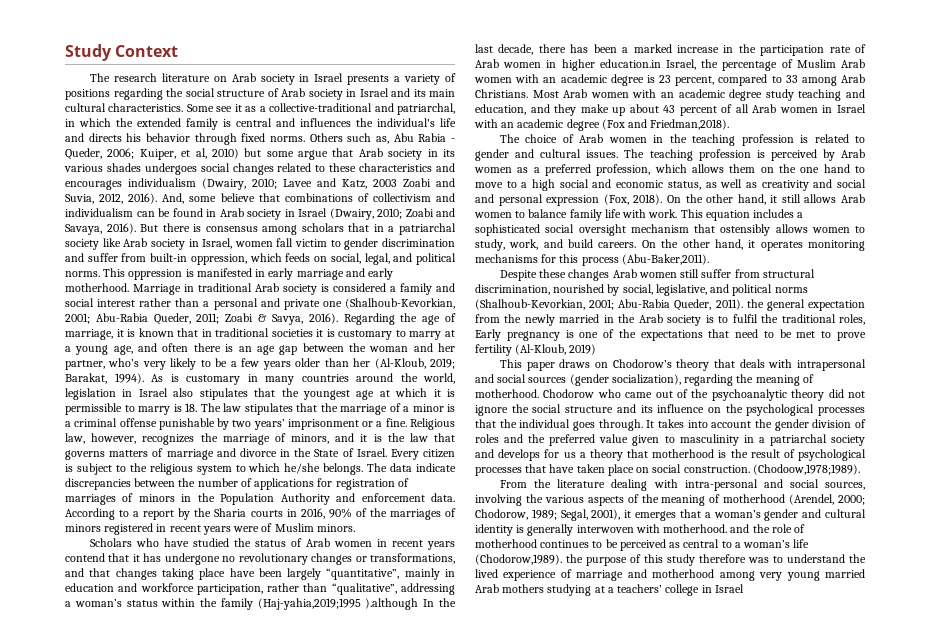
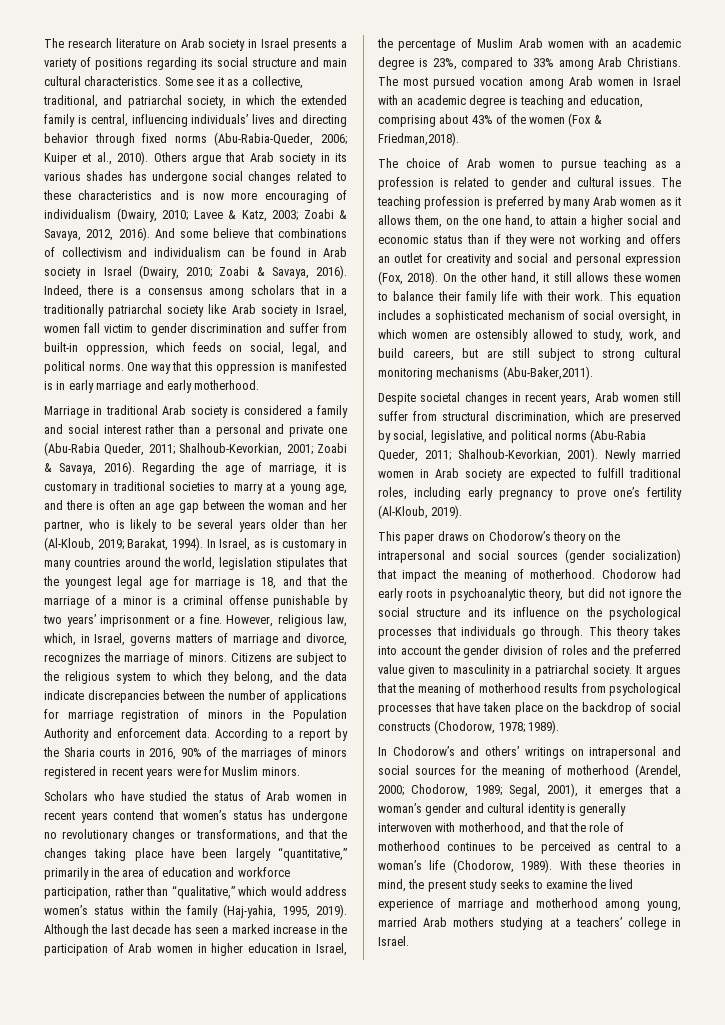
- Study Context
- The research literature on Arab society in Israel presents a variety of positions regarding the social structure of Arab society in Israel and its main cultural characteristics.
+ The research literature on Arab society in Israel presents a variety of positions regarding its social structure and main cultural characteristics.
- Some see it as a collective-traditional and patriarchal, in which the extended family is central and influences the individual's life and directs his behavior through fixed norms. Others such as, Abu Rabia - Queder, 2006; Kuiper, et al, 2010) but some argue that Arab society in its various shades undergoes social changes related to these characteristics and encourages individualism (Dwairy, 2010; Lavee and Katz, 2003 Zoabi and Suvia, 2012, 2016).
+ Some see it as a collective, traditional, and patriarchal society, in which the extended family is central, influencing individuals’ lives and directing behavior through fixed norms (Abu-Rabia-Queder, 2006; Kuiper et al., 2010). Others argue that Arab society in its various shades has undergone social changes related to these characteristics and is now more encouraging of individualism (Dwairy, 2010; Lavee & Katz, 2003; Zoabi & Savaya, 2012, 2016).
- And, some believe that combinations of collectivism and individualism can be found in Arab society in Israel (Dwairy, 2010; Zoabi and Savaya, 2016). But there is consensus among scholars that in a patriarchal society like Arab society in Israel, women fall victim to gender discrimination and suffer from built-in oppression, which feeds on social, legal, and political norms.
+ And some believe that combinations of collectivism and individualism can be found in Arab society in Israel (Dwairy, 2010; Zoabi & Savaya, 2016). Indeed, there is a consensus among scholars that in a traditionally patriarchal society like Arab society in Israel, women fall victim to gender discrimination and suffer from built-in oppression, which feeds on social, legal, and political norms.
- This oppression is manifested in early marriage and early motherhood. Marriage in traditional Arab society is considered a family and social interest rather than a personal and private one (Shalhoub-Kevorkian, 2001; Abu-Rabia Queder, 2011; Zoabi & Savya, 2016).
+ One way that this oppression is manifested is in early marriage and early motherhood.
+ Marriage in traditional Arab society is considered a family and social interest rather than a personal and private one (Abu-Rabia Queder, 2011; Shalhoub-Kevorkian, 2001; Zoabi & Savaya, 2016).
- Regarding the age of marriage, it is known that in traditional societies it is customary to marry at a young age, and often there is an age gap between the woman and her partner, who’s very likely to be a few years older than her (Al-Kloub, 2019; Barakat, 1994).
+ Regarding the age of marriage, it is customary in traditional societies to marry at a young age, and there is often an age gap between the woman and her partner, who is likely to be several years older than her (Al-Kloub, 2019; Barakat, 1994).
- As is customary in many countries around the world, legislation in Israel also stipulates that the youngest age at which it is permissible to marry is 18. The law stipulates that the marriage of a minor is a criminal offense punishable by two years’ imprisonment or a fine.
+ In Israel, as is customary in many countries around the world, legislation stipulates that the youngest legal age for marriage is 18, and that the marriage of a minor is a criminal offense punishable by two years’ imprisonment or a fine.
- Religious law, however, recognizes the marriage of minors, and it is the law that governs matters of marriage and divorce in the State of Israel. Every citizen is subject to the religious system to which he/she belongs. The data indicate discrepancies between the number of applications for registration of marriages of minors in the Population Authority and enforcement data.
+ However, religious law, which, in Israel, governs matters of marriage and divorce, recognizes the marriage of minors. Citizens are subject to the religious system to which they belong, and the data indicate discrepancies between the number of applications for marriage registration of minors in the Population Authority and enforcement data.
- According to a report by the Sharia courts in 2016, 90% of the marriages of minors registered in recent years were of Muslim minors.
+ According to a report by the Sharia courts in 2016, 90% of the marriages of minors registered in recent years were for Muslim minors.
- Scholars who have studied the status of Arab women in recent years contend that it has undergone no revolutionary changes or transformations, and that changes taking place have been largely “quantitative”, mainly in education and workforce participation, rather than “qualitative”, addressing a woman’s status within the family (Haj-yahia,2019;1995 ).although In the last decade, there has been a marked increase in the participation rate of Arab women in higher education.in Israel, the percentage of Muslim Arab women with an academic degree is 23 percent, compared to 33 among Arab Christians.
+ Scholars who have studied the status of Arab women in recent years contend that women’s status has undergone no revolutionary changes or transformations, and that the changes taking place have been largely “quantitative,” primarily in the area of education and workforce participation, rather than “qualitative,” which would address women’s status within the family (Haj-yahia, 1995, 2019). Although the last decade has seen a marked increase in the participation of Arab women in higher education in Israel, the percentage of Muslim Arab women with an academic degree is 23%, compared to 33% among Arab Christians.
- Most Arab women with an academic degree study teaching and education, and they make up about 43 percent of all Arab women in Israel with an academic degree (Fox and Friedman,2018).
+ The most pursued vocation among Arab women in Israel with an academic degree is teaching and education, comprising about 43% of the women (Fox & Friedman,2018).
- The choice of Arab women in the teaching profession is related to gender and cultural issues.
+ The choice of Arab women to pursue teaching as a profession is related to gender and cultural issues.
- The teaching profession is perceived by Arab women as a preferred profession, which allows them on the one hand to move to a high social and economic status, as well as creativity and social and personal expression (Fox, 2018).
+ The teaching profession is preferred by many Arab women as it allows them, on the one hand, to attain a higher social and economic status than if they were not working and offers an outlet for creativity and social and personal expression (Fox, 2018).
- On the other hand, it still allows Arab women to balance family life with work.
+ On the other hand, it still allows these women to balance their family life with their work.
- This equation includes a sophisticated social oversight mechanism that ostensibly allows women to study, work, and build careers. On the other hand, it operates monitoring mechanisms for this process (Abu-Baker,2011).
- Despite these changes Arab women still suffer from structural discrimination, nourished by social, legislative, and political norms (Shalhoub-Kevorkian, 2001; Abu-Rabia Queder, 2011). the general expectation from the newly married in the Arab society is to fulfil the traditional roles, Early pregnancy is one of the expectations that need to be met to prove fertility (Al-Kloub, 2019)
+ This equation includes a sophisticated mechanism of social oversight, in which women are ostensibly allowed to study, work, and build careers, but are still subject to strong cultural monitoring mechanisms (Abu-Baker,2011).
+ Despite societal changes in recent years, Arab women still suffer from structural discrimination, which are preserved by social, legislative, and political norms (Abu-Rabia Queder, 2011; Shalhoub-Kevorkian, 2001). Newly married women in Arab society are expected to fulfill traditional roles, including early pregnancy to prove one’s fertility (Al-Kloub, 2019).
- This paper draws on Chodorow’s theory that deals with intrapersonal and social sources (gender socialization), regarding the meaning of motherhood.
+ This paper draws on Chodorow’s theory on the intrapersonal and social sources (gender socialization) that impact the meaning of motherhood.
- Chodorow who came out of the psychoanalytic theory did not ignore the social structure and its influence on the psychological processes that the individual goes through. It takes into account the gender division of roles and the preferred value given to masculinity in a patriarchal society and develops for us a theory that motherhood is the result of psychological processes that have taken place on social construction. (Chodoow,1978;1989).
- From the literature dealing with intra-personal and social sources, involving the various aspects of the meaning of motherhood (Arendel, 2000;
+ Chodorow had early roots in psychoanalytic theory, but did not ignore the social structure and its influence on the psychological processes that individuals go through. This theory takes into account the gender division of roles and the preferred value given to masculinity in a patriarchal society. It argues that the meaning of motherhood results from psychological processes that have taken place on the backdrop of social constructs (Chodorow, 1978; 1989).
+ In Chodorow’s and others’ writings on intrapersonal and social sources for the meaning of motherhood (Arendel, 2000;
- Segal, 2001), it emerges that a woman’s gender and cultural identity is generally interwoven with motherhood. and the role of motherhood continues to be perceived as central to a woman’s life (Chodorow,1989). the purpose of this study therefore was to understand the lived experience of marriage and motherhood among very young married Arab mothers studying at a teachers’ college in Israel
+ Segal, 2001), it emerges that a woman’s gender and cultural identity is generally interwoven with motherhood, and that the role of motherhood continues to be perceived as central to a woman’s life (Chodorow, 1989). With these theories in mind, the present study seeks to examine the lived experience of marriage and motherhood among young, married Arab mothers studying at a teachers’ college in Israel.

